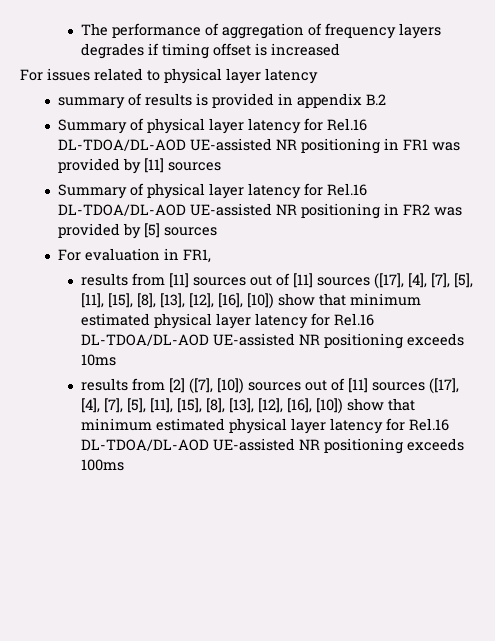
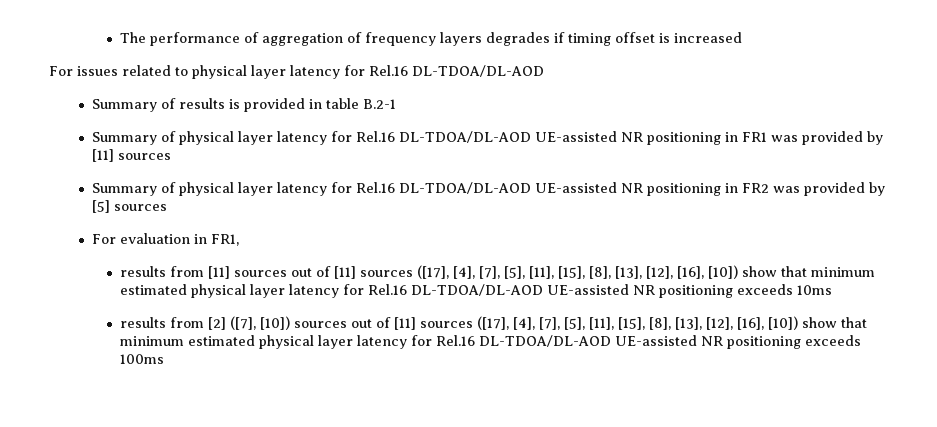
- For issues related to physical layer latency
- summary of results is provided in appendix B.2
+ For issues related to physical layer latency for Rel.16 DL-TDOA/DL-AOD
+ Summary of results is provided in table B.2-1

